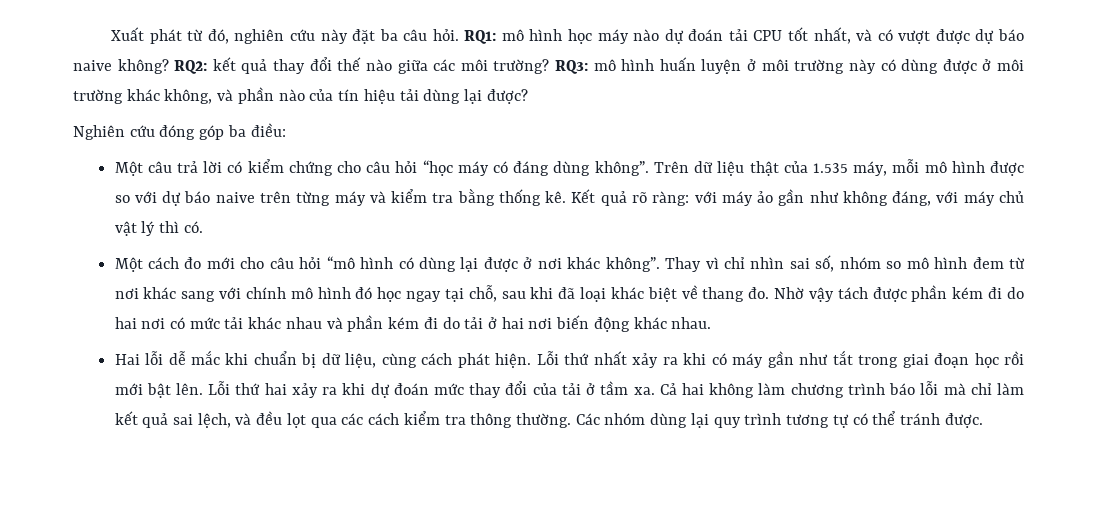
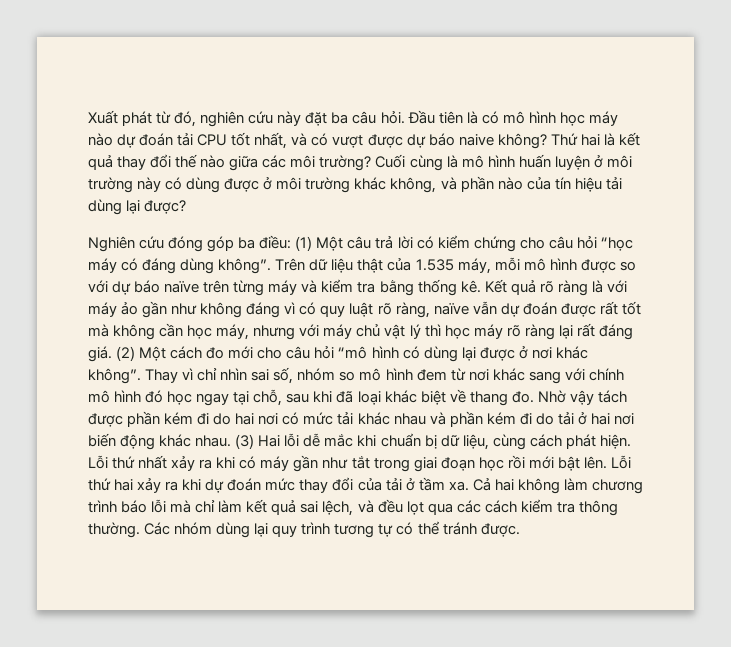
- RQ1: mô hình học máy nào dự đoán tải CPU tốt nhất, và có vượt được dự báo naive không?
+ Đầu tiên là có mô hình học máy nào dự đoán tải CPU tốt nhất, và có vượt được dự báo naive không?
- RQ2: kết quả thay đổi thế nào giữa các môi trường?
+ Thứ hai là kết quả thay đổi thế nào giữa các môi trường?
- RQ3: mô hình huấn luyện ở môi trường này có dùng được ở môi trường khác không, và phần nào của tín hiệu tải dùng lại được?
+ Cuối cùng là mô hình huấn luyện ở môi trường này có dùng được ở môi trường khác không, và phần nào của tín hiệu tải dùng lại được?
- Nghiên cứu đóng góp ba điều:
- Một câu trả lời có kiểm chứng cho câu hỏi “học máy có đáng dùng không”.
+ Nghiên cứu đóng góp ba điều: (1) Một câu trả lời có kiểm chứng cho câu hỏi “học máy có đáng dùng không”.
- Trên dữ liệu thật của 1.535 máy, mỗi mô hình được so với dự báo naive trên từng máy và kiểm tra bằng thống kê.
+ Trên dữ liệu thật của 1.535 máy, mỗi mô hình được so với dự báo naïve trên từng máy và kiểm tra bằng thống kê.
- Kết quả rõ ràng: với máy ảo gần như không đáng, với máy chủ vật lý thì có.
- Một cách đo mới cho câu hỏi “mô hình có dùng lại được ở nơi khác không”.
+ Kết quả rõ ràng là với máy ảo gần như không đáng vì có quy luật rõ ràng, naïve vẫn dự đoán được rất tốt mà không cần học máy, nhưng với máy chủ vật lý thì học máy rõ ràng lại rất đáng giá. (2) Một cách đo mới cho câu hỏi “mô hình có dùng lại được ở nơi khác không”.
- Nhờ vậy tách được phần kém đi do hai nơi có mức tải khác nhau và phần kém đi do tải ở hai nơi biến động khác nhau.
- Hai lỗi dễ mắc khi chuẩn bị dữ liệu, cùng cách phát hiện.
+ Nhờ vậy tách được phần kém đi do hai nơi có mức tải khác nhau và phần kém đi do tải ở hai nơi biến động khác nhau. (3) Hai lỗi dễ mắc khi chuẩn bị dữ liệu, cùng cách phát hiện.

